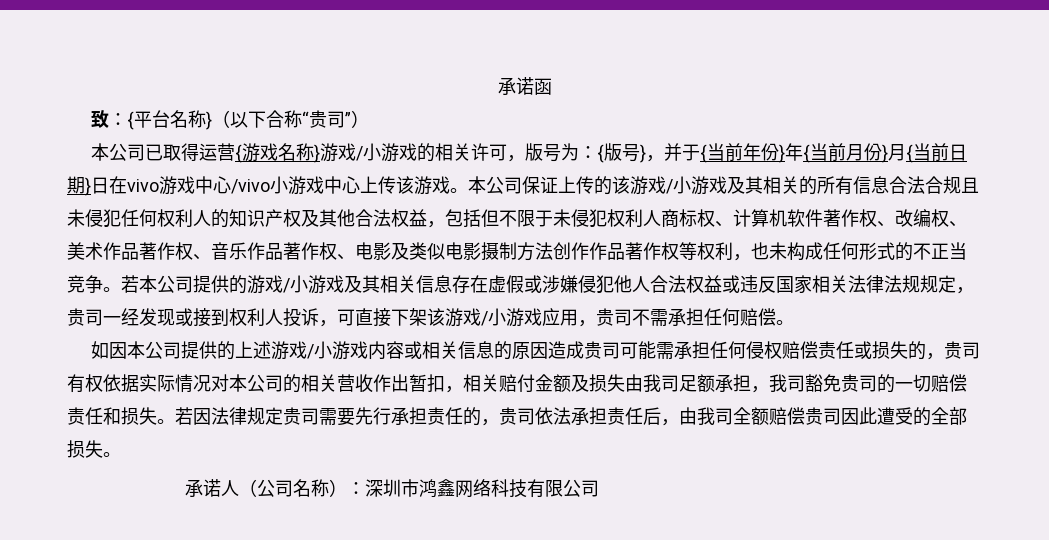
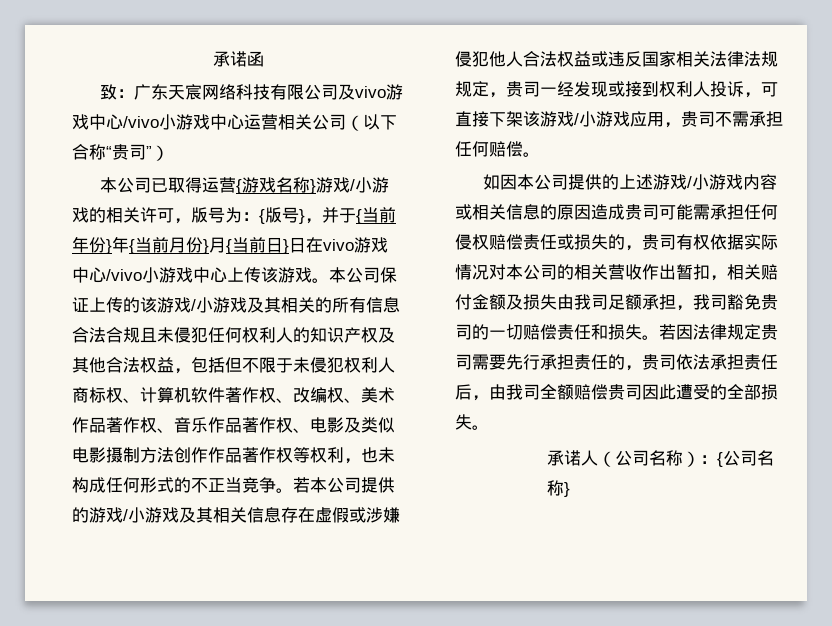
- 致：{平台名称}（以下合称“贵司”）
+ 致：广东天宸网络科技有限公司及vivo游戏中心/vivo小游戏中心运营相关公司（以下合称“贵司”）
- 本公司已取得运营{游戏名称}游戏/小游戏的相关许可，版号为：{版号}，并于{当前年份}年{当前月份}月{当前日期}日在vivo游戏中心/vivo小游戏中心上传该游戏。
+ 本公司已取得运营{游戏名称}游戏/小游戏的相关许可，版号为：{版号}，并于{当前年份}年{当前月份}月{当前日}日在vivo游戏中心/vivo小游戏中心上传该游戏。
- 承诺人（公司名称）：深圳市鸿鑫网络科技有限公司
+ 承诺人（公司名称）：{公司名称}

